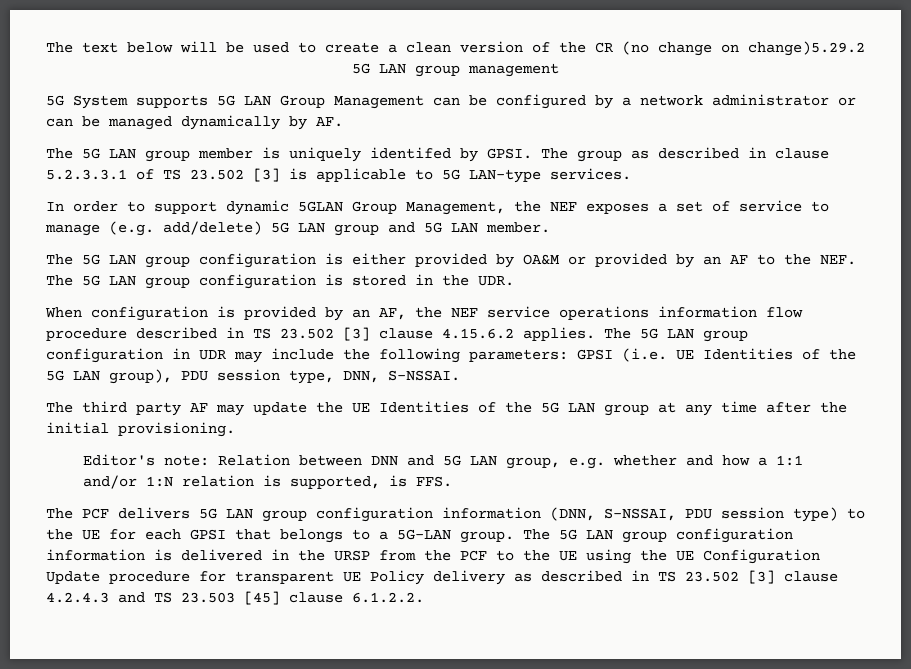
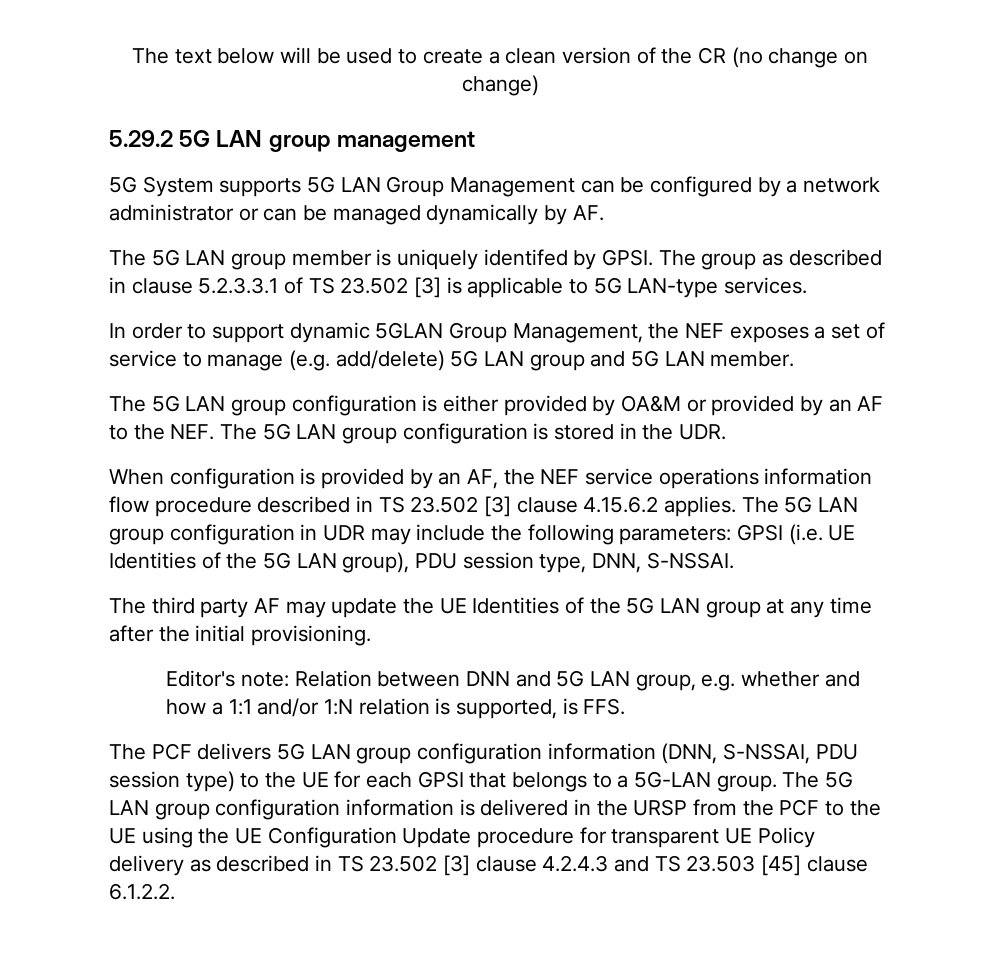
- The text below will be used to create a clean version of the CR (no change on change)5.29.2 5G LAN group management
+ The text below will be used to create a clean version of the CR (no change on change)
+ 5.29.2 5G LAN group management

